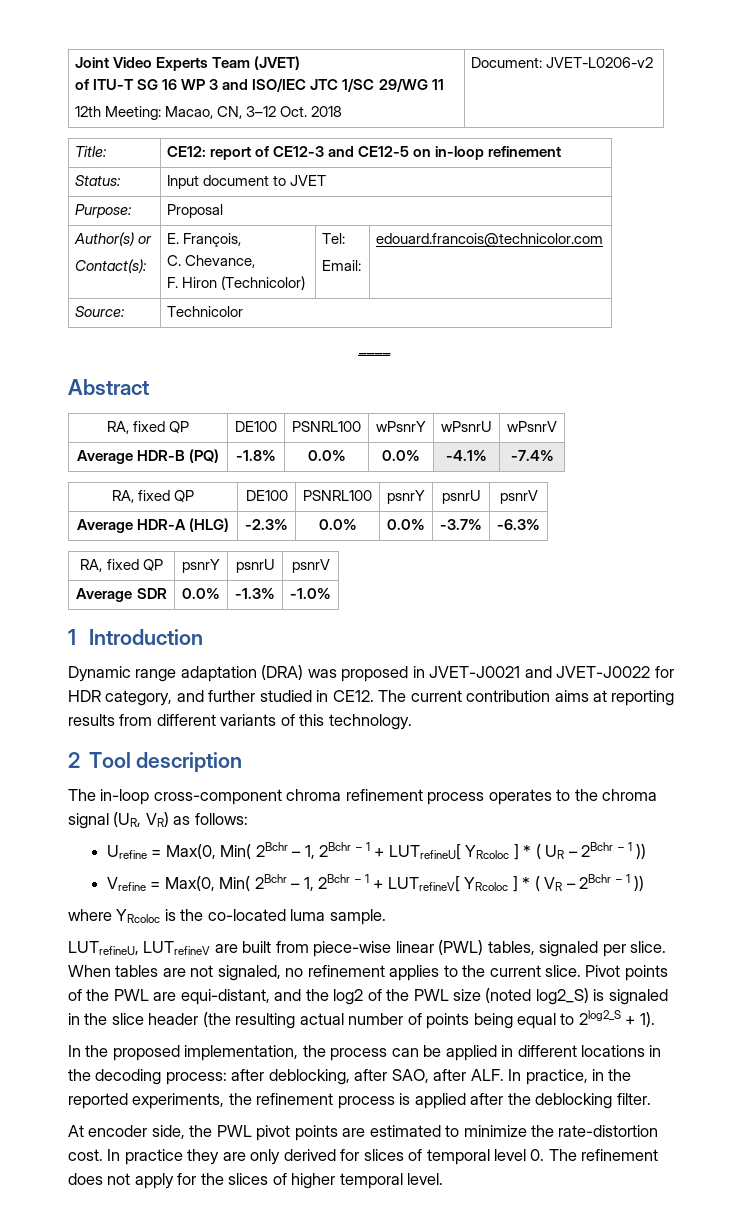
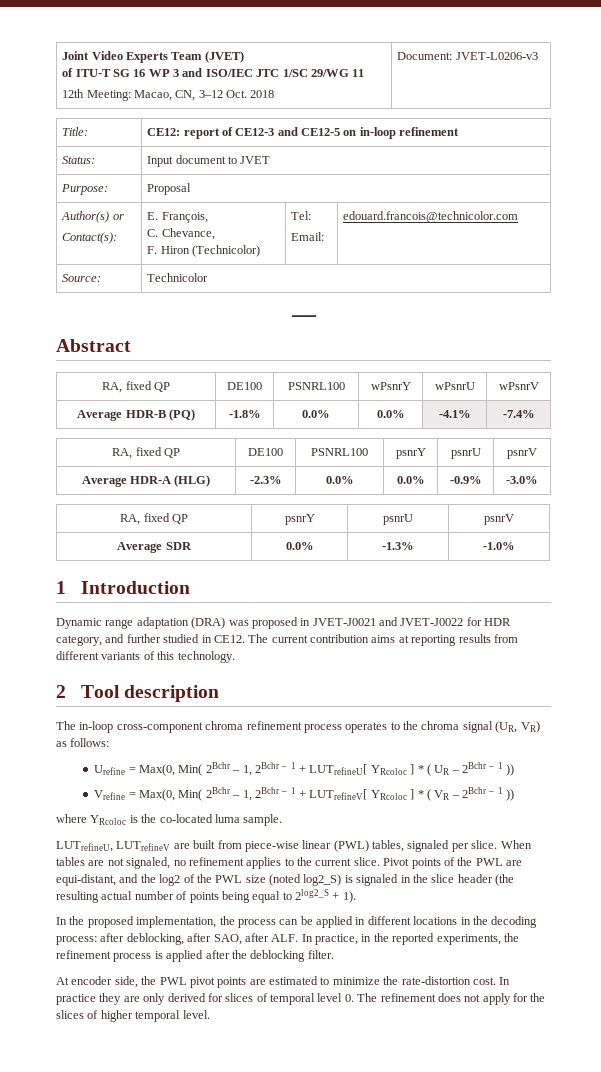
  Joint Video Experts Team (JVET)
  of ITU-T SG 16 WP 3 and ISO/IEC JTC 1/SC 29/WG 11
- 12th Meeting: Macao, CN, 3–12 Oct. 2018 | Document: JVET-L0206-v2
+ 12th Meeting: Macao, CN, 3–12 Oct. 2018 | Document: JVET-L0206-v3
- Average HDR-A (HLG) | -2.3% | 0.0% | 0.0% | -3.7% | -6.3%
+ Average HDR-A (HLG) | -2.3% | 0.0% | 0.0% | -0.9% | -3.0%

